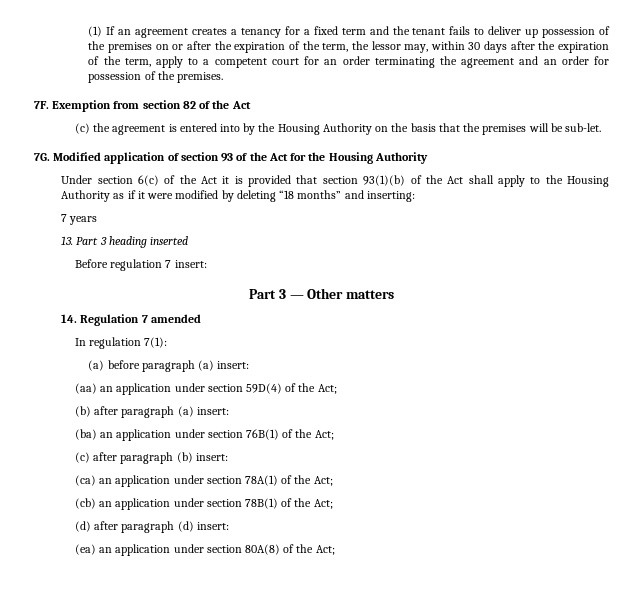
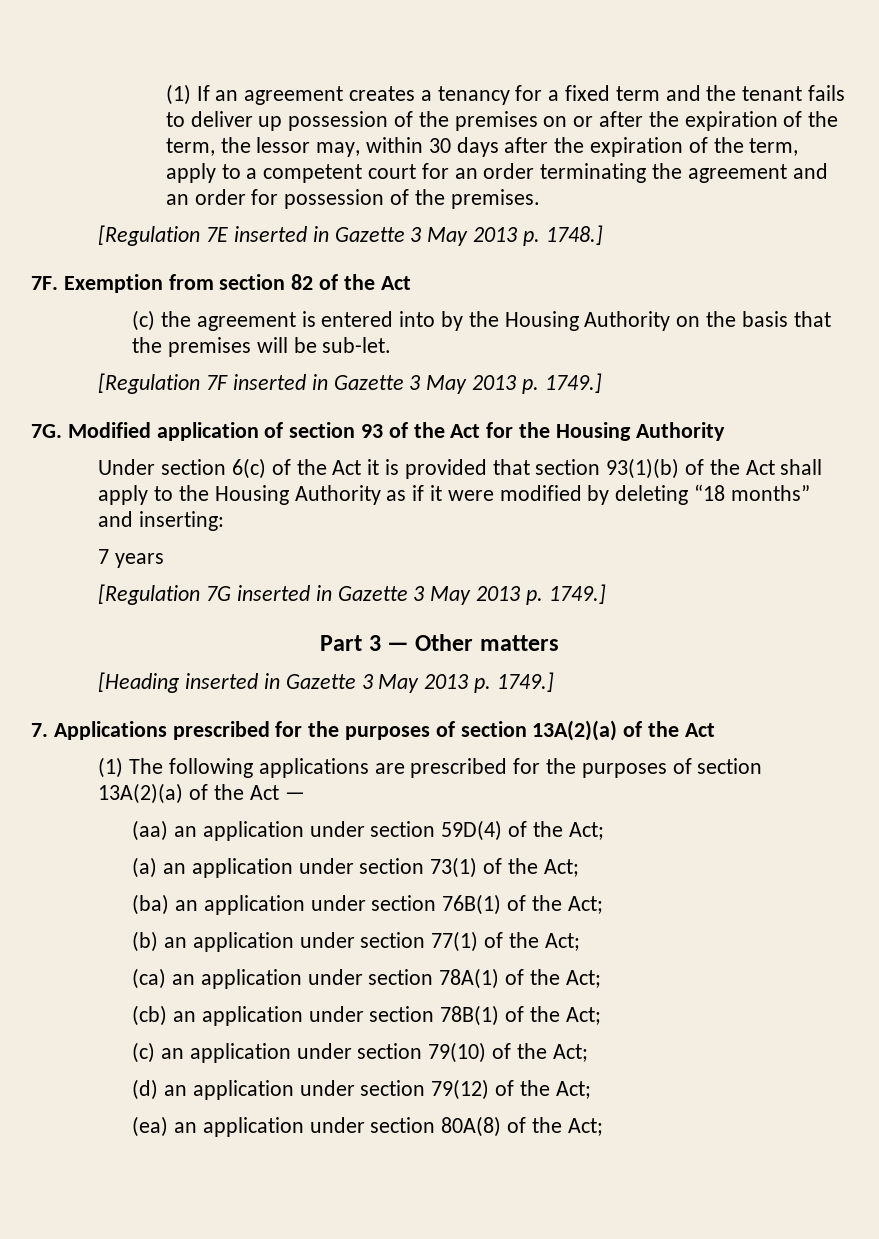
+ [Regulation 7E inserted in Gazette 3 May 2013 p. 1748.]
+ [Regulation 7F inserted in Gazette 3 May 2013 p. 1749.]
- 13. Part 3 heading inserted
- Before regulation 7 insert:
+ [Regulation 7G inserted in Gazette 3 May 2013 p. 1749.]
- 14. Regulation 7 amended
- In regulation 7(1):
- (a) before paragraph (a) insert:
+ [Heading inserted in Gazette 3 May 2013 p. 1749.]
+ 7. Applications prescribed for the purposes of section 13A(2)(a) of the Act
+ (1) The following applications are prescribed for the purposes of section 13A(2)(a) of the Act —
- (b) after paragraph (a) insert:
+ (a) an application under section 73(1) of the Act;
- (c) after paragraph (b) insert:
+ (b) an application under section 77(1) of the Act;
- (d) after paragraph (d) insert:
+ (c) an application under section 79(10) of the Act;
+ (d) an application under section 79(12) of the Act;

